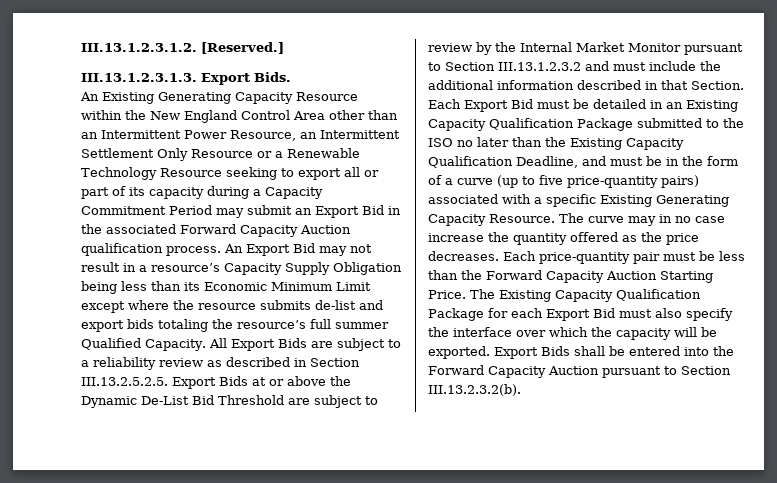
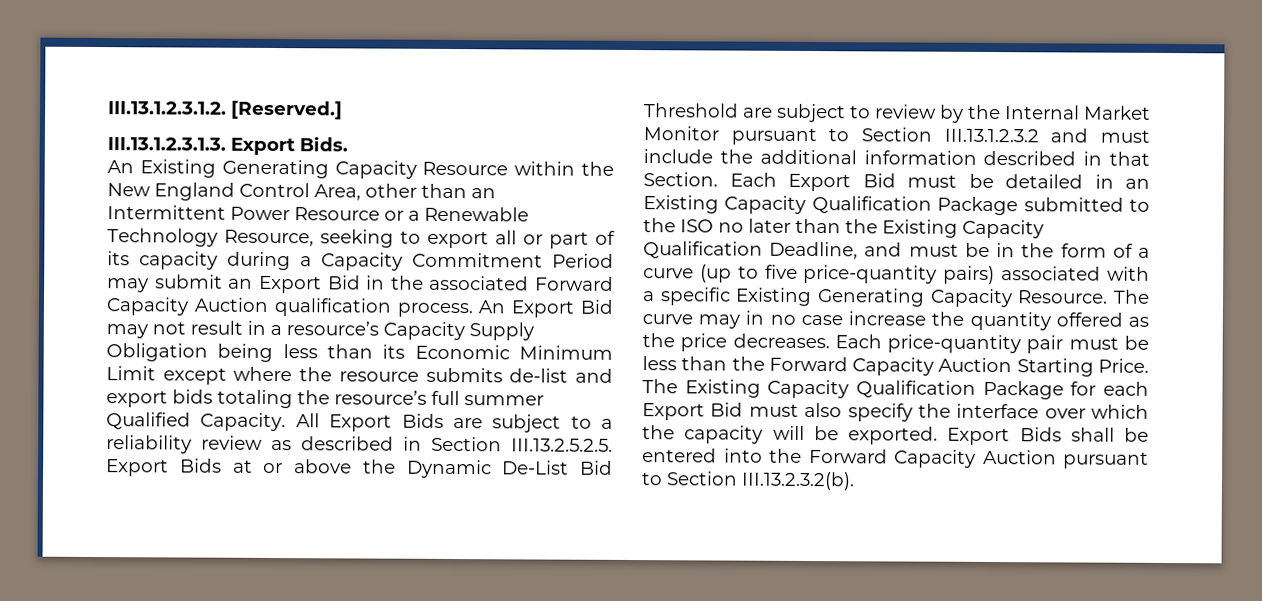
- An Existing Generating Capacity Resource within the New England Control Area other than an Intermittent Power Resource, an Intermittent Settlement Only Resource or a Renewable Technology Resource seeking to export all or part of its capacity during a Capacity Commitment Period may submit an Export Bid in the associated Forward Capacity Auction qualification process.
+ An Existing Generating Capacity Resource within the New England Control Area, other than an Intermittent Power Resource or a Renewable Technology Resource, seeking to export all or part of its capacity during a Capacity Commitment Period may submit an Export Bid in the associated Forward Capacity Auction qualification process.

